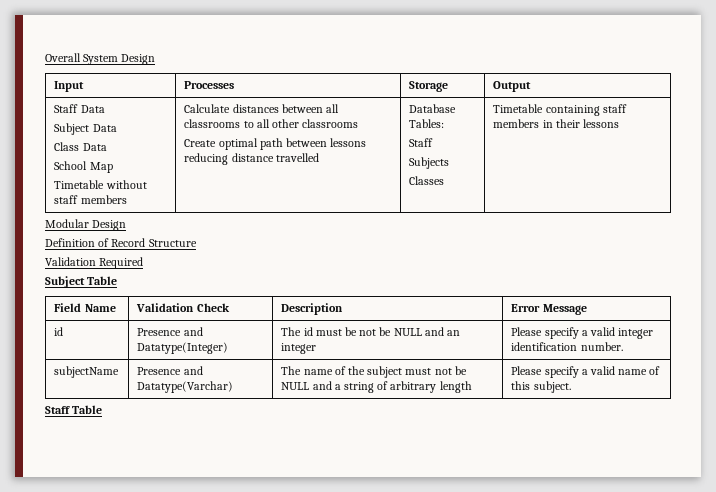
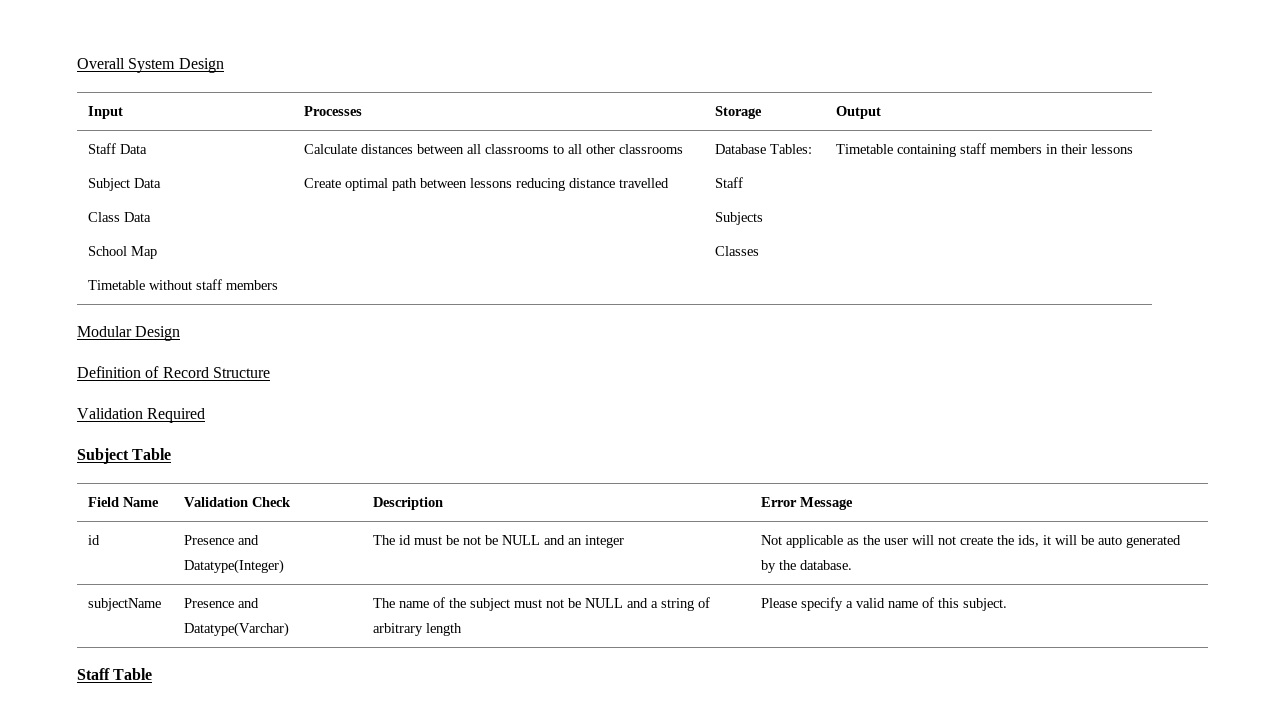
- id | Presence and Datatype(Integer) | The id must be not be NULL and an integer | Please specify a valid integer identification number.
+ id | Presence and Datatype(Integer) | The id must be not be NULL and an integer | Not applicable as the user will not create the ids, it will be auto generated by the database.

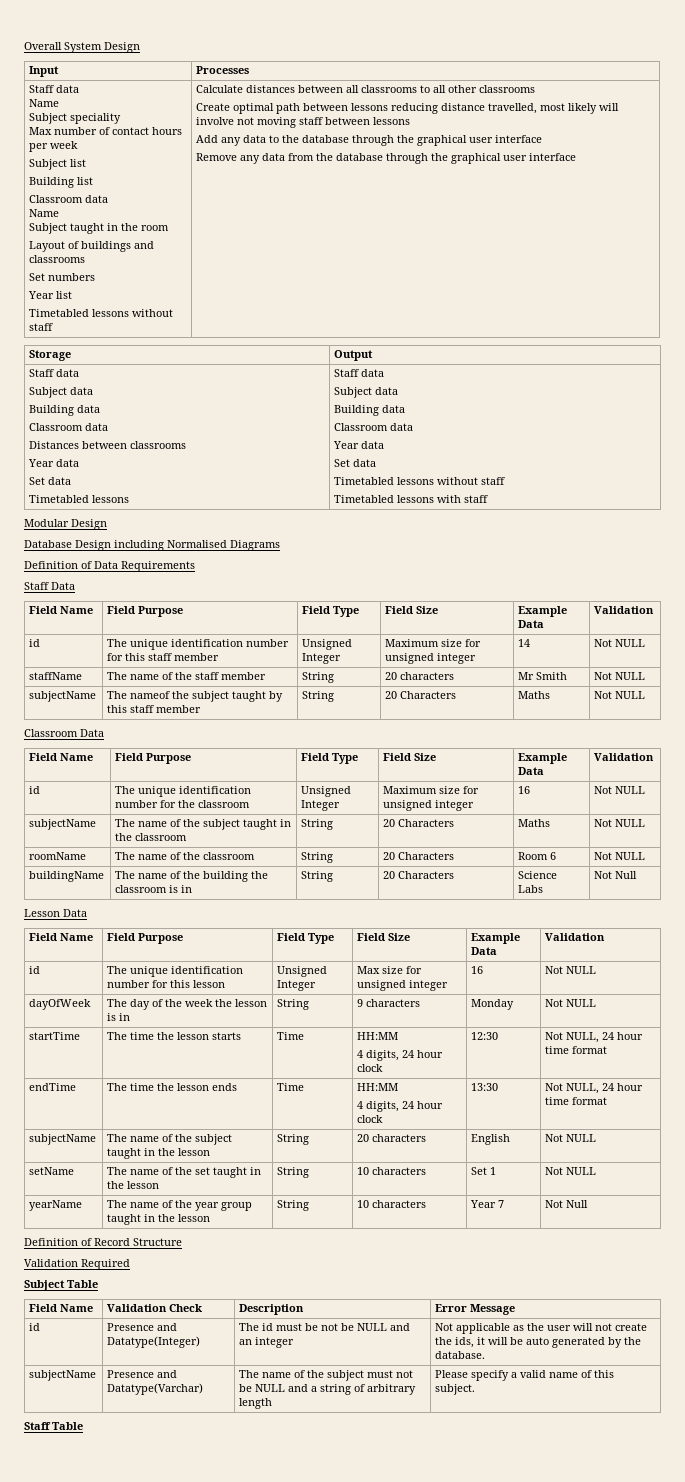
- Input | Processes | Storage | Output
- Staff Data
- Subject Data
- Class Data
- School Map
- Timetable without staff members
+ Input | Processes
+ Staff data
+ Name
+ Subject speciality
+ Max number of contact hours per week
+ Subject list
+ Building list
+ Classroom data
+ Name
+ Subject taught in the room
+ Layout of buildings and classrooms
+ Set numbers
+ Year list
+ Timetabled lessons without staff
- Create optimal path between lessons reducing distance travelled | Database Tables:
- Staff
- Subjects
- Classes | Timetable containing staff members in their lessons
+ Create optimal path between lessons reducing distance travelled, most likely will involve not moving staff between lessons
+ Add any data to the database through the graphical user interface
+ Remove any data from the database through the graphical user interface
+ Storage | Output
+ Staff data
+ Subject data
+ Building data
+ Classroom data
+ Distances between classrooms
+ Year data
+ Set data
+ Timetabled lessons | Staff data
+ Subject data
+ Building data
+ Classroom data
+ Year data
+ Set data
+ Timetabled lessons without staff
+ Timetabled lessons with staff
+ Database Design including Normalised Diagrams
+ Definition of Data Requirements
+ Staff Data
+ Field Name | Field Purpose | Field Type | Field Size | Example Data | Validation
+ id | The unique identification number for this staff member | Unsigned Integer | Maximum size for unsigned integer | 14 | Not NULL
+ staffName | The name of the staff member | String | 20 characters | Mr Smith | Not NULL
+ subjectName | The nameof the subject taught by this staff member | String | 20 Characters | Maths | Not NULL
+ Classroom Data
+ Field Name | Field Purpose | Field Type | Field Size | Example Data | Validation
+ id | The unique identification number for the classroom | Unsigned Integer | Maximum size for unsigned integer | 16 | Not NULL
+ subjectName | The name of the subject taught in the classroom | String | 20 Characters | Maths | Not NULL
+ roomName | The name of the classroom | String | 20 Characters | Room 6 | Not NULL
+ buildingName | The name of the building the classroom is in | String | 20 Characters | Science Labs | Not Null
+ Lesson Data
+ Field Name | Field Purpose | Field Type | Field Size | Example Data | Validation
+ id | The unique identification number for this lesson | Unsigned Integer | Max size for unsigned integer | 16 | Not NULL
+ dayOfWeek | The day of the week the lesson is in | String | 9 characters | Monday | Not NULL
+ startTime | The time the lesson starts | Time | HH:MM
+ 4 digits, 24 hour clock | 12:30 | Not NULL, 24 hour time format
+ endTime | The time the lesson ends | Time | HH:MM
+ 4 digits, 24 hour clock | 13:30 | Not NULL, 24 hour time format
+ subjectName | The name of the subject taught in the lesson | String | 20 characters | English | Not NULL
+ setName | The name of the set taught in the lesson | String | 10 characters | Set 1 | Not NULL
+ yearName | The name of the year group taught in the lesson | String | 10 characters | Year 7 | Not Null

